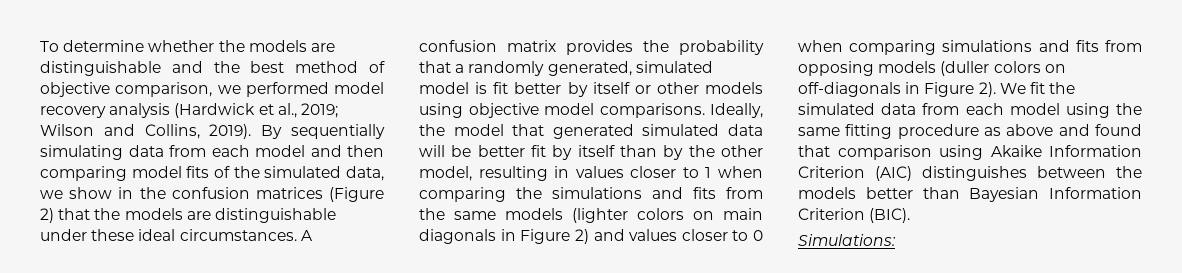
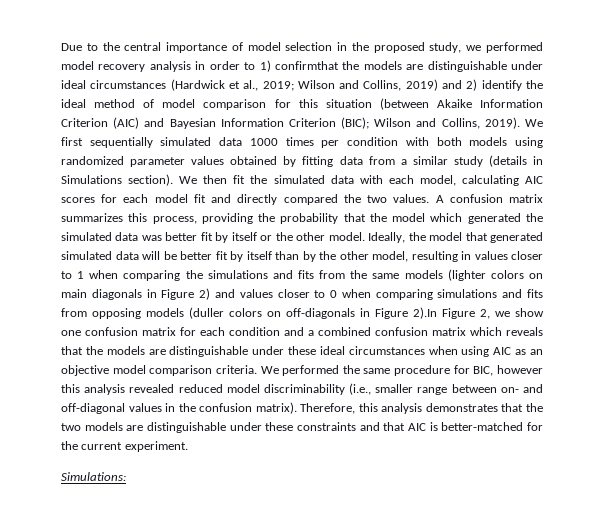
- To determine whether the models are distinguishable and the best method of objective comparison, we performed model recovery analysis (Hardwick et al., 2019; Wilson and Collins, 2019). By sequentially simulating data from each model and then comparing model fits of the simulated data, we show in the confusion matrices (Figure 2) that the models are distinguishable under these ideal circumstances. A confusion matrix provides the probability that a randomly generated, simulated model is fit better by itself or other models using objective model comparisons.
+ Due to the central importance of model selection in the proposed study, we performed model recovery analysis in order to 1) confirmthat the models are distinguishable under ideal circumstances (Hardwick et al., 2019; Wilson and Collins, 2019) and 2) identify the ideal method of model comparison for this situation (between Akaike Information Criterion (AIC) and Bayesian Information Criterion (BIC); Wilson and Collins, 2019). We first sequentially simulated data 1000 times per condition with both models using randomized parameter values obtained by fitting data from a similar study (details in Simulations section). We then fit the simulated data with each model, calculating AIC scores for each model fit and directly compared the two values. A confusion matrix summarizes this process, providing the probability that the model which generated the simulated data was better fit by itself or the other model.
- Ideally, the model that generated simulated data will be better fit by itself than by the other model, resulting in values closer to 1 when comparing the simulations and fits from the same models (lighter colors on main diagonals in Figure 2) and values closer to 0 when comparing simulations and fits from opposing models (duller colors on off-diagonals in Figure 2). We fit the simulated data from each model using the same fitting procedure as above and found that comparison using Akaike Information Criterion (AIC) distinguishes between the models better than Bayesian Information Criterion (BIC).
+ Ideally, the model that generated simulated data will be better fit by itself than by the other model, resulting in values closer to 1 when comparing the simulations and fits from the same models (lighter colors on main diagonals in Figure 2) and values closer to 0 when comparing simulations and fits from opposing models (duller colors on off-diagonals in Figure 2).In Figure 2, we show one confusion matrix for each condition and a combined confusion matrix which reveals that the models are distinguishable under these ideal circumstances when using AIC as an objective model comparison criteria. We performed the same procedure for BIC, however this analysis revealed reduced model discriminability (i.e., smaller range between on- and off-diagonal values in the confusion matrix). Therefore, this analysis demonstrates that the two models are distinguishable under these constraints and that AIC is better-matched for the current experiment.

